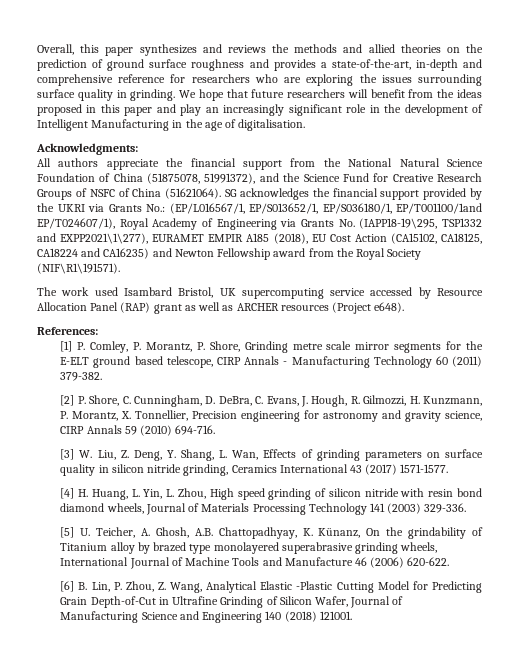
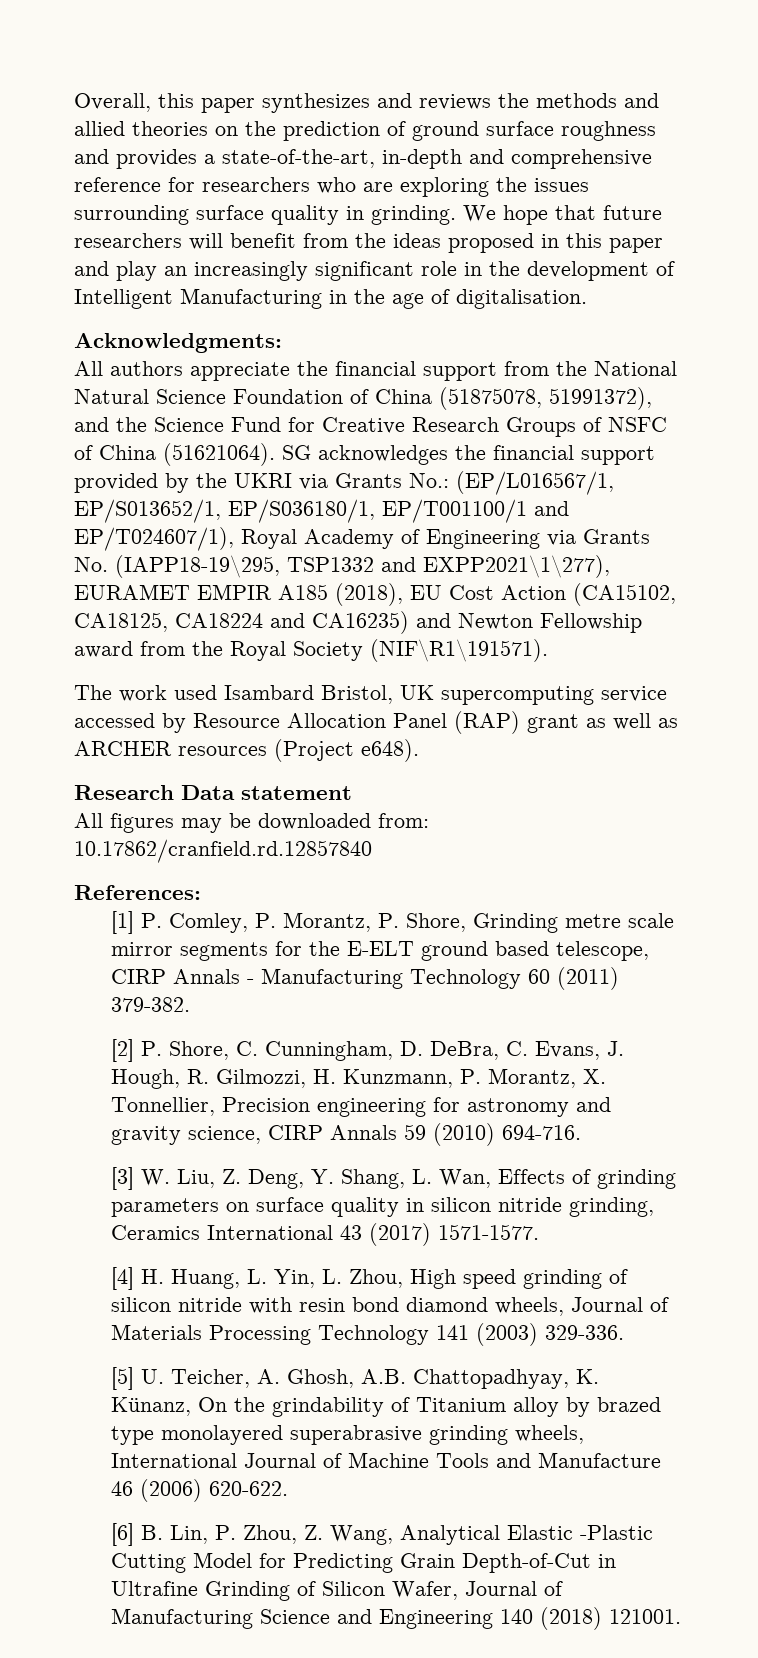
- SG acknowledges the financial support provided by the UKRI via Grants No.: (EP/L016567/1, EP/S013652/1, EP/S036180/1, EP/T001100/1and EP/T024607/1), Royal Academy of Engineering via Grants No. (IAPP18-19\295, TSP1332 and EXPP2021\1\277), EURAMET EMPIR A185 (2018), EU Cost Action (CA15102, CA18125, CA18224 and CA16235) and Newton Fellowship award from the Royal Society (NIF\R1\191571).
+ SG acknowledges the financial support provided by the UKRI via Grants No.: (EP/L016567/1, EP/S013652/1, EP/S036180/1, EP/T001100/1 and EP/T024607/1), Royal Academy of Engineering via Grants No. (IAPP18-19\295, TSP1332 and EXPP2021\1\277), EURAMET EMPIR A185 (2018), EU Cost Action (CA15102, CA18125, CA18224 and CA16235) and Newton Fellowship award from the Royal Society (NIF\R1\191571).
+ Research Data statement
+ All figures may be downloaded from: 10.17862/cranfield.rd.12857840

